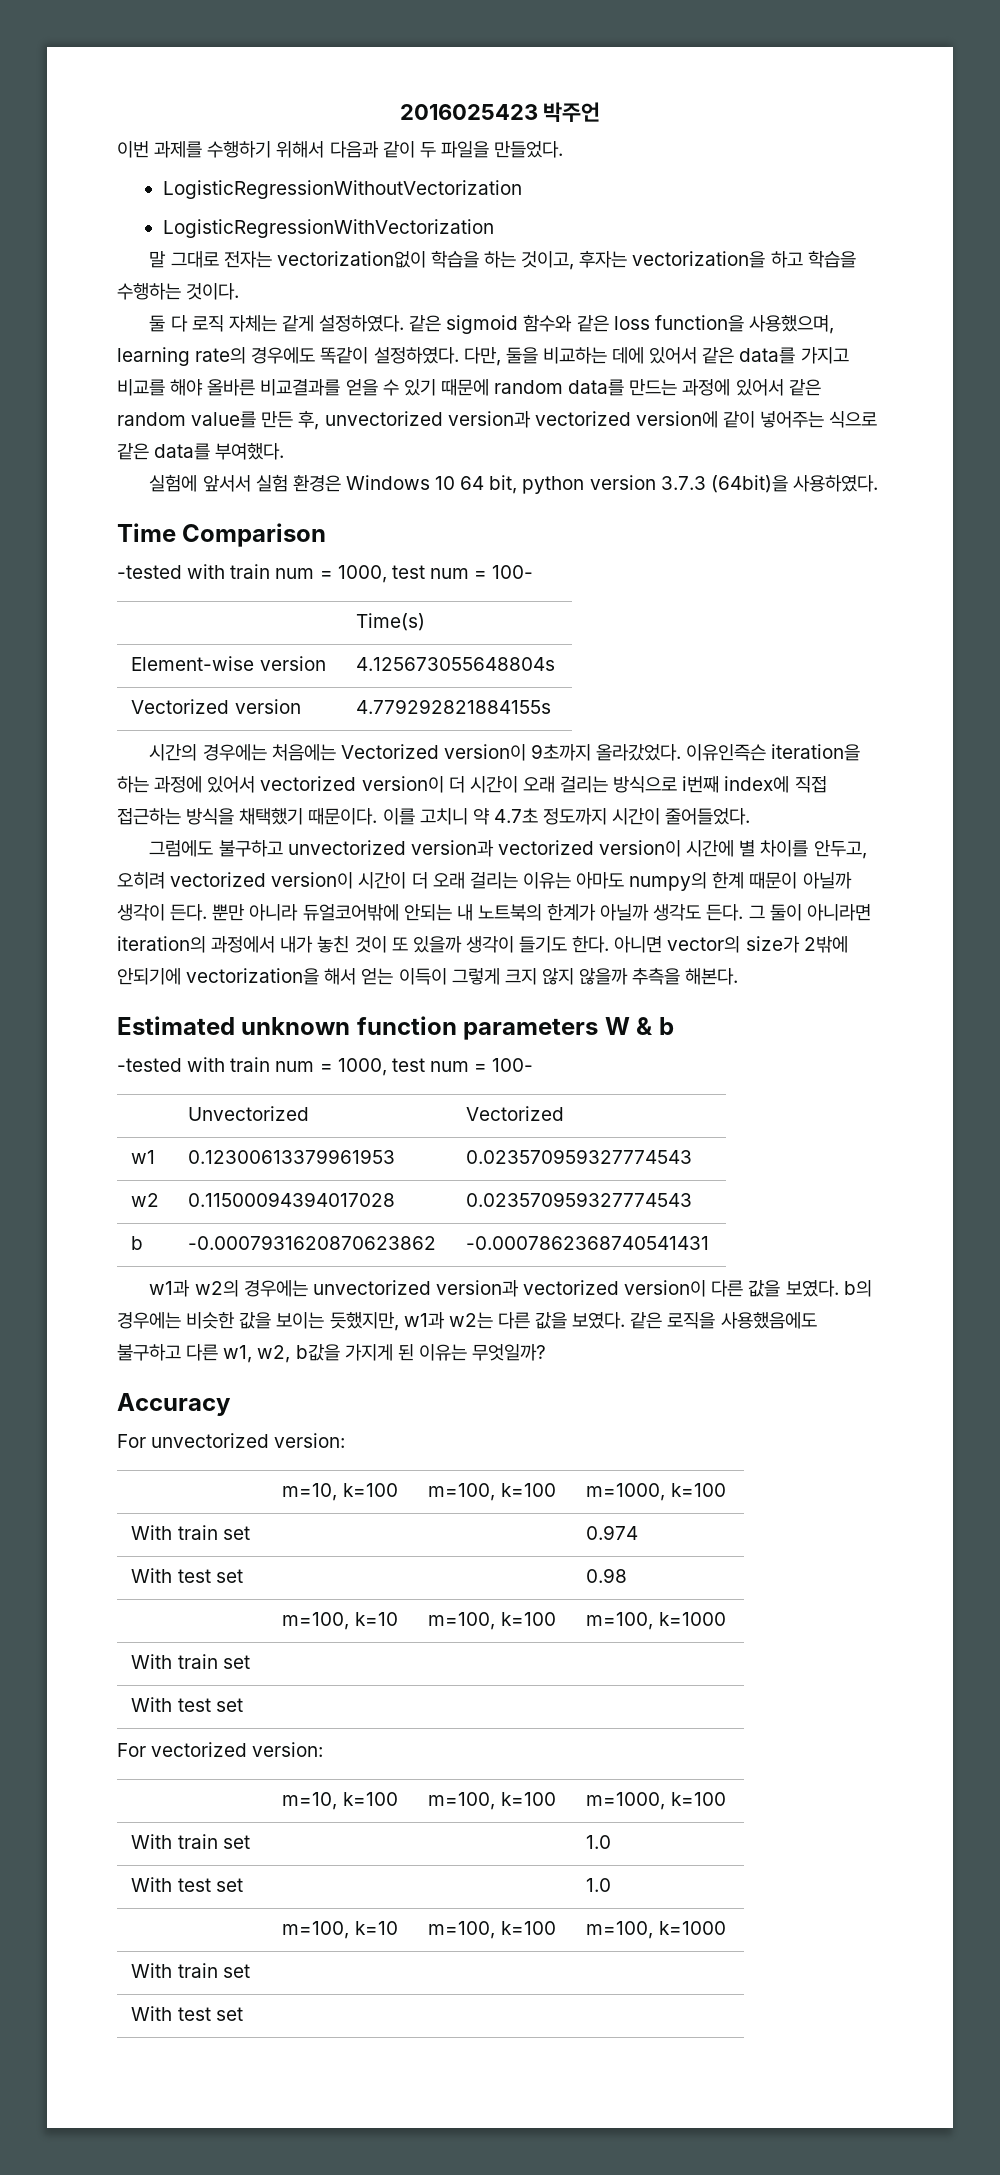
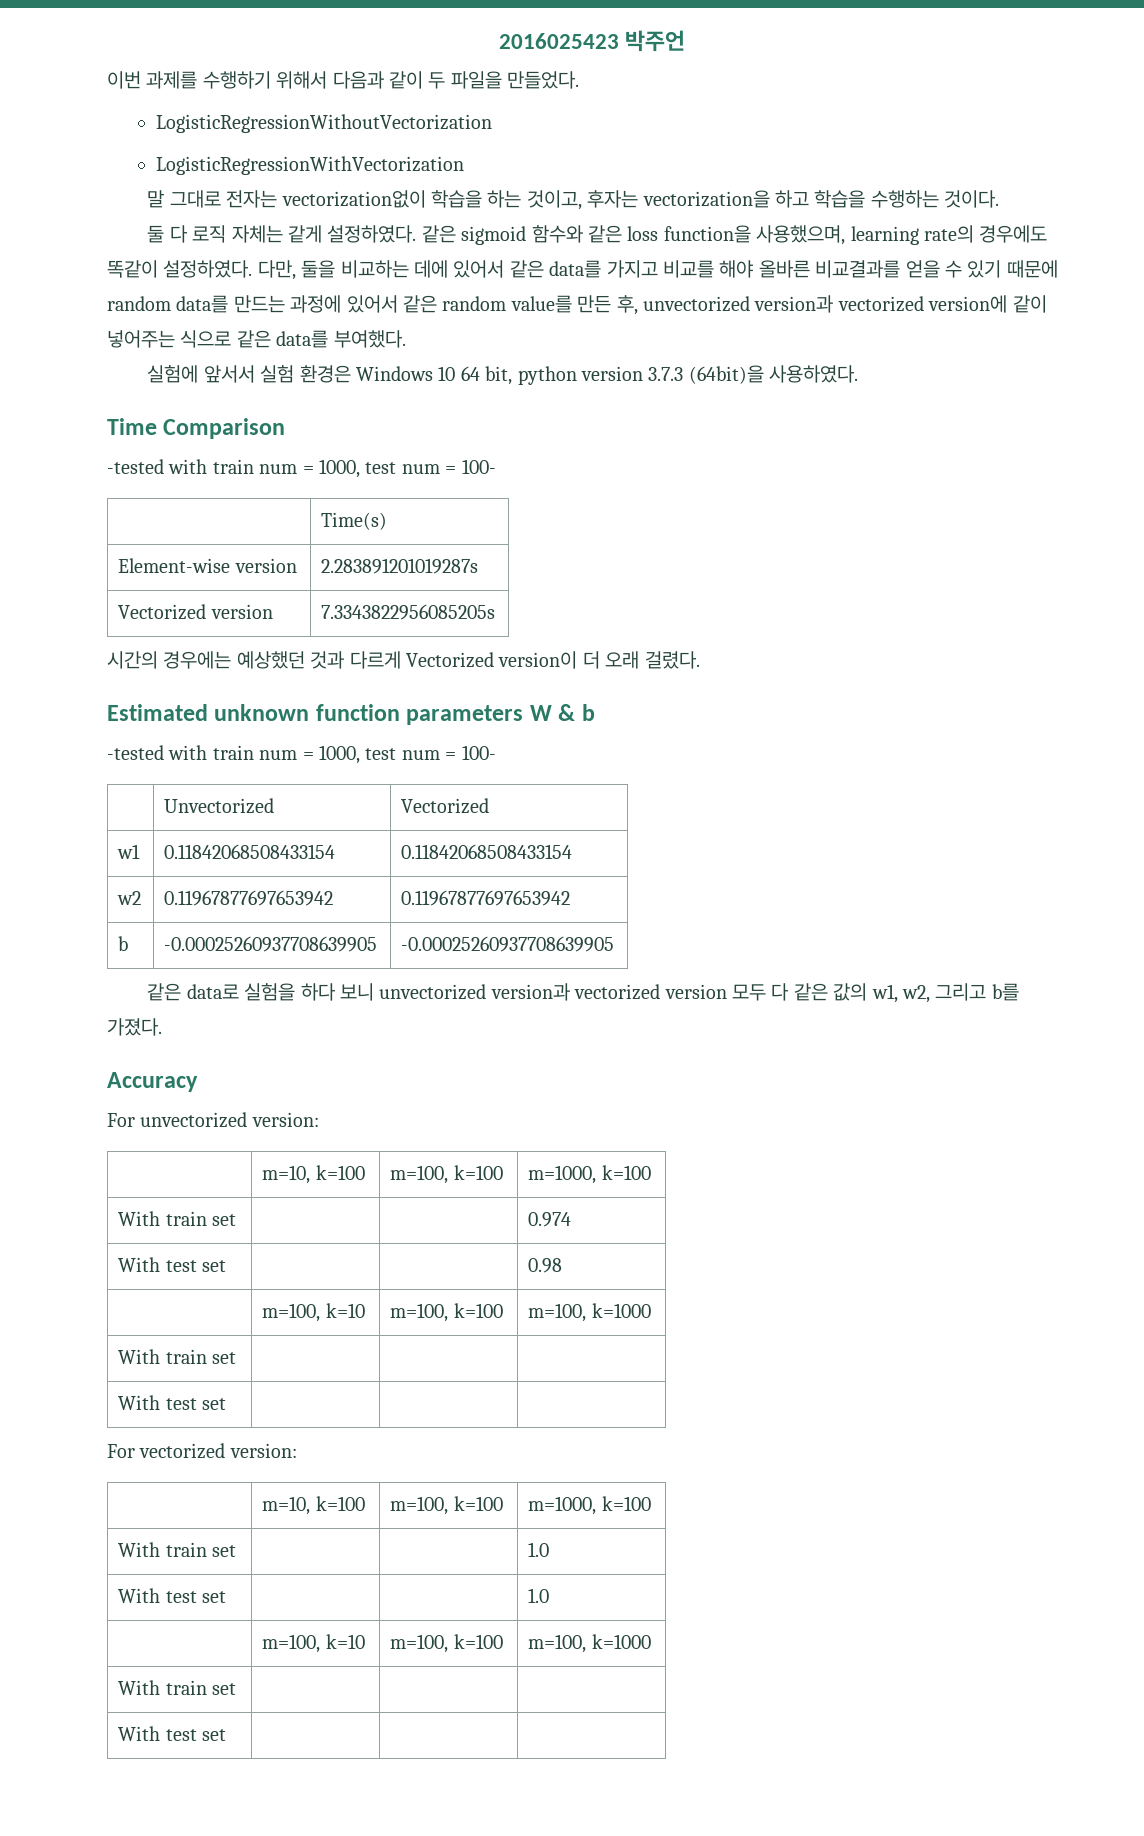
- Element-wise version | 4.125673055648804s
+ Element-wise version | 2.283891201019287s
- Vectorized version | 4.779292821884155s
+ Vectorized version | 7.3343822956085205s
- 시간의 경우에는 처음에는 Vectorized version이 9초까지 올라갔었다. 이유인즉슨 iteration을 하는 과정에 있어서 vectorized version이 더 시간이 오래 걸리는 방식으로 i번째 index에 직접 접근하는 방식을 채택했기 때문이다. 이를 고치니 약 4.7초 정도까지 시간이 줄어들었다.
- 그럼에도 불구하고 unvectorized version과 vectorized version이 시간에 별 차이를 안두고, 오히려 vectorized version이 시간이 더 오래 걸리는 이유는 아마도 numpy의 한계 때문이 아닐까 생각이 든다. 뿐만 아니라 듀얼코어밖에 안되는 내 노트북의 한계가 아닐까 생각도 든다. 그 둘이 아니라면 iteration의 과정에서 내가 놓친 것이 또 있을까 생각이 들기도 한다. 아니면 vector의 size가 2밖에 안되기에 vectorization을 해서 얻는 이득이 그렇게 크지 않지 않을까 추측을 해본다.
+ 시간의 경우에는 예상했던 것과 다르게 Vectorized version이 더 오래 걸렸다.
- w1 | 0.12300613379961953 | 0.023570959327774543
+ w1 | 0.11842068508433154 | 0.11842068508433154
- w2 | 0.11500094394017028 | 0.023570959327774543
+ w2 | 0.11967877697653942 | 0.11967877697653942
- b | -0.0007931620870623862 | -0.0007862368740541431
- w1과 w2의 경우에는 unvectorized version과 vectorized version이 다른 값을 보였다. b의 경우에는 비슷한 값을 보이는 듯했지만, w1과 w2는 다른 값을 보였다. 같은 로직을 사용했음에도 불구하고 다른 w1, w2, b값을 가지게 된 이유는 무엇일까?
+ b | -0.00025260937708639905 | -0.00025260937708639905
+ 같은 data로 실험을 하다 보니 unvectorized version과 vectorized version 모두 다 같은 값의 w1, w2, 그리고 b를 가졌다.

